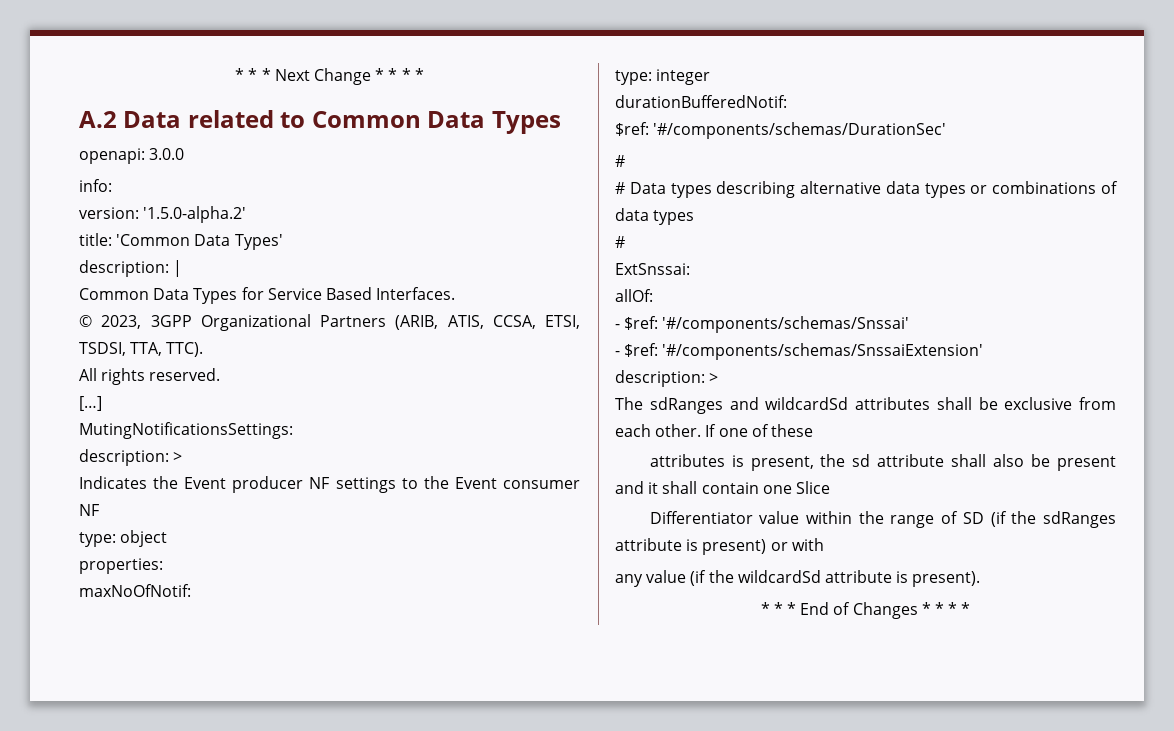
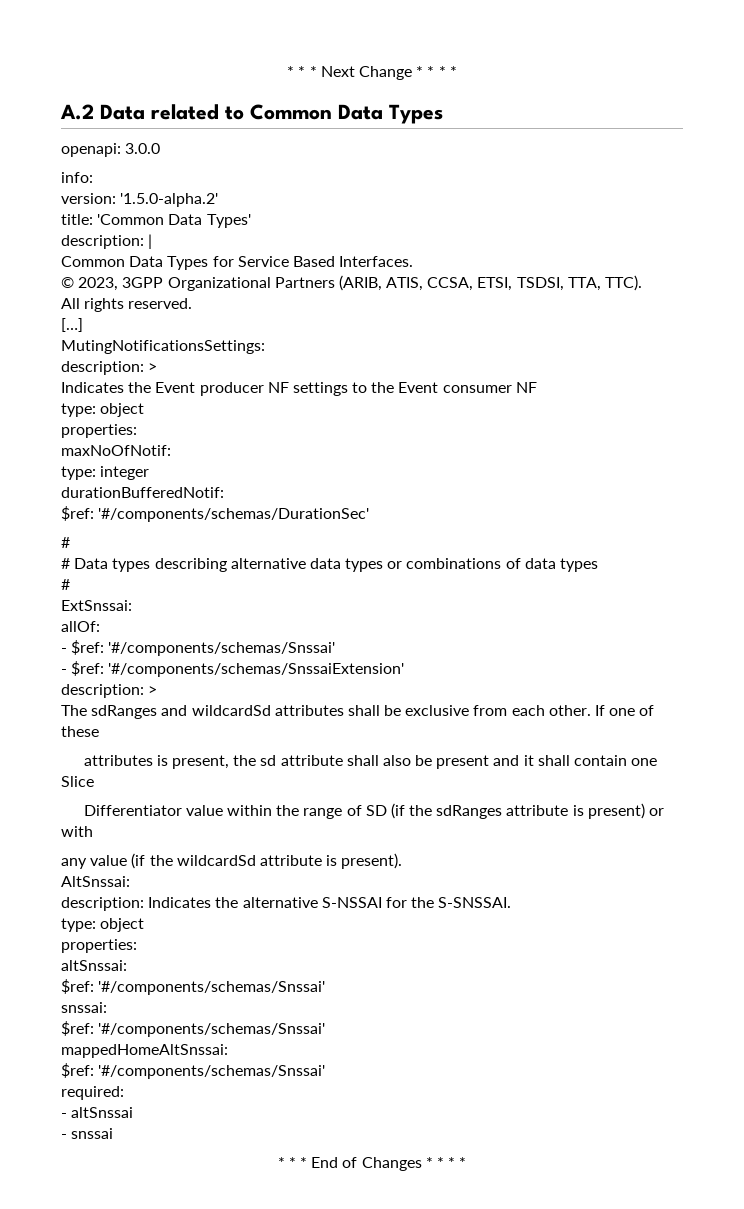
+ AltSnssai:
+ description: Indicates the alternative S-NSSAI for the S-SNSSAI.
+ type: object
+ properties:
+ altSnssai:
+ $ref: '#/components/schemas/Snssai'
+ snssai:
+ $ref: '#/components/schemas/Snssai'
+ mappedHomeAltSnssai:
+ $ref: '#/components/schemas/Snssai'
+ required:
+ - altSnssai
+ - snssai

